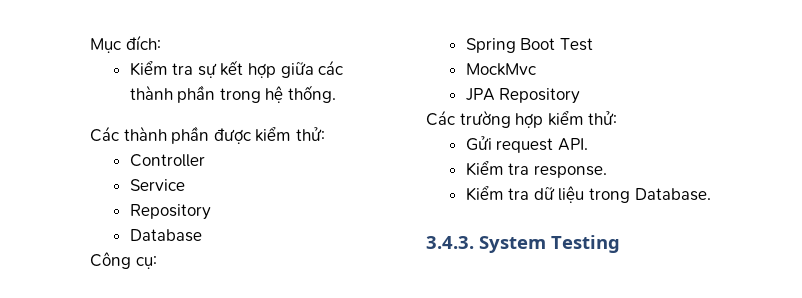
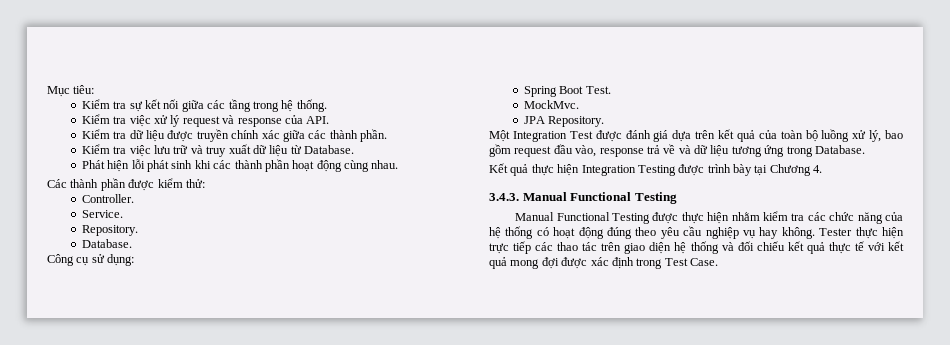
- Mục đích:
+ Mục tiêu:
- Kiểm tra sự kết hợp giữa các thành phần trong hệ thống.
+ Kiểm tra sự kết nối giữa các tầng trong hệ thống.
+ Kiểm tra việc xử lý request và response của API.
+ Kiểm tra dữ liệu được truyền chính xác giữa các thành phần.
+ Kiểm tra việc lưu trữ và truy xuất dữ liệu từ Database.
+ Phát hiện lỗi phát sinh khi các thành phần hoạt động cùng nhau.
- Controller
- Service
- Repository
- Database
- Công cụ:
+ Controller.
+ Service.
+ Repository.
+ Database.
+ Công cụ sử dụng:
- Spring Boot Test
- MockMvc
+ Spring Boot Test.
+ MockMvc.
- JPA Repository
- Các trường hợp kiểm thử:
- Gửi request API.
- Kiểm tra response.
- Kiểm tra dữ liệu trong Database.
+ JPA Repository.
+ Một Integration Test được đánh giá dựa trên kết quả của toàn bộ luồng xử lý, bao gồm request đầu vào, response trả về và dữ liệu tương ứng trong Database.
+ Kết quả thực hiện Integration Testing được trình bày tại Chương 4.
- 3.4.3. System Testing
+ 3.4.3. Manual Functional Testing
+ Manual Functional Testing được thực hiện nhằm kiểm tra các chức năng của hệ thống có hoạt động đúng theo yêu cầu nghiệp vụ hay không. Tester thực hiện trực tiếp các thao tác trên giao diện hệ thống và đối chiếu kết quả thực tế với kết quả mong đợi được xác định trong Test Case.

